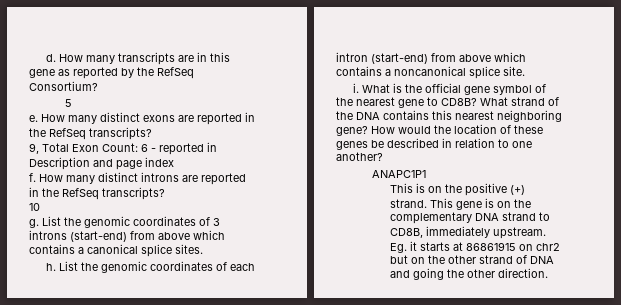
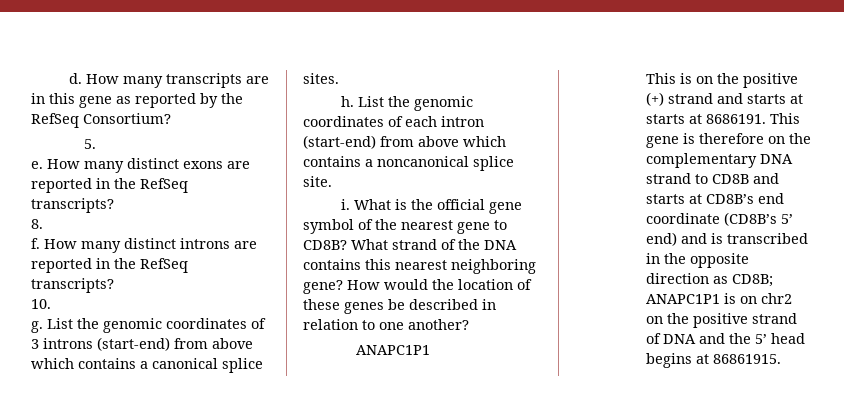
- 5
+ 5.
- 9, Total Exon Count: 6 - reported in Description and page index
+ 8.
- 10
+ 10.
- This is on the positive (+) strand.
+ This is on the positive (+) strand and starts at starts at 8686191.
- This gene is on the complementary DNA strand to CD8B, immediately upstream. Eg. it starts at 86861915 on chr2 but on the other strand of DNA and going the other direction.
+ This gene is therefore on the complementary DNA strand to CD8B and starts at CD8B’s end coordinate (CD8B’s 5’ end) and is transcribed in the opposite direction as CD8B; ANAPC1P1 is on chr2 on the positive strand of DNA and the 5’ head begins at 86861915.

